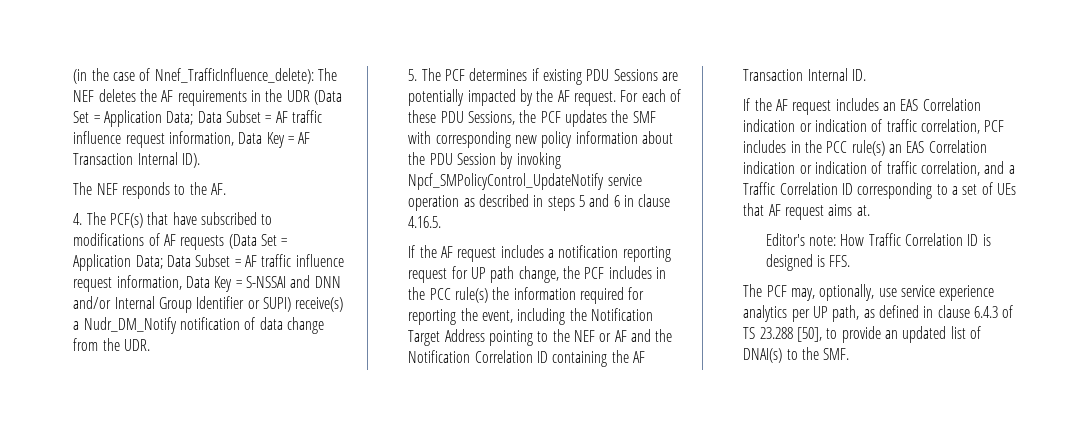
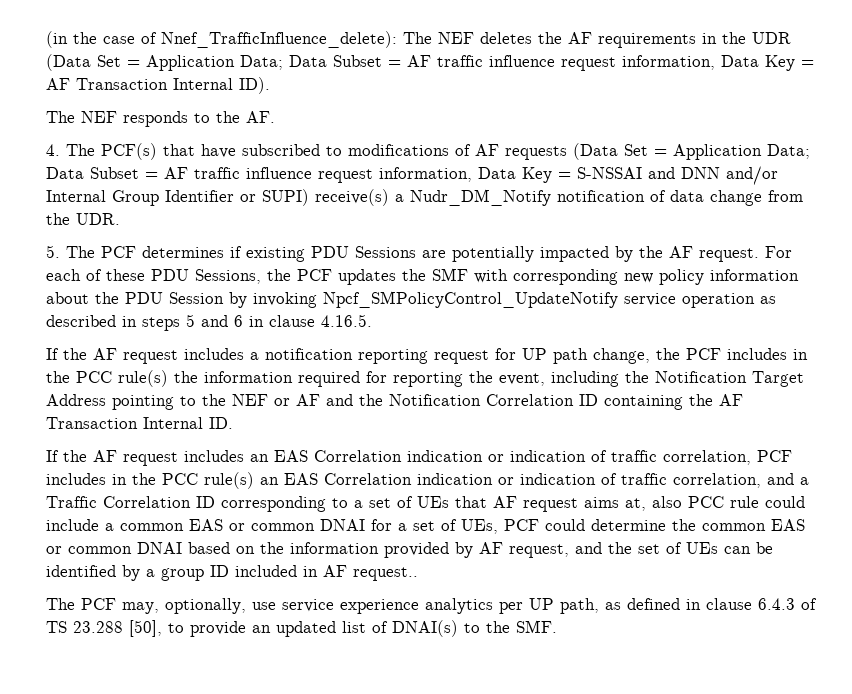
- If the AF request includes an EAS Correlation indication or indication of traffic correlation, PCF includes in the PCC rule(s) an EAS Correlation indication or indication of traffic correlation, and a Traffic Correlation ID corresponding to a set of UEs that AF request aims at.
- Editor's note: How Traffic Correlation ID is designed is FFS.
+ If the AF request includes an EAS Correlation indication or indication of traffic correlation, PCF includes in the PCC rule(s) an EAS Correlation indication or indication of traffic correlation, and a Traffic Correlation ID corresponding to a set of UEs that AF request aims at, also PCC rule could include a common EAS or common DNAI for a set of UEs, PCF could determine the common EAS or common DNAI based on the information provided by AF request, and the set of UEs can be identified by a group ID included in AF request..

